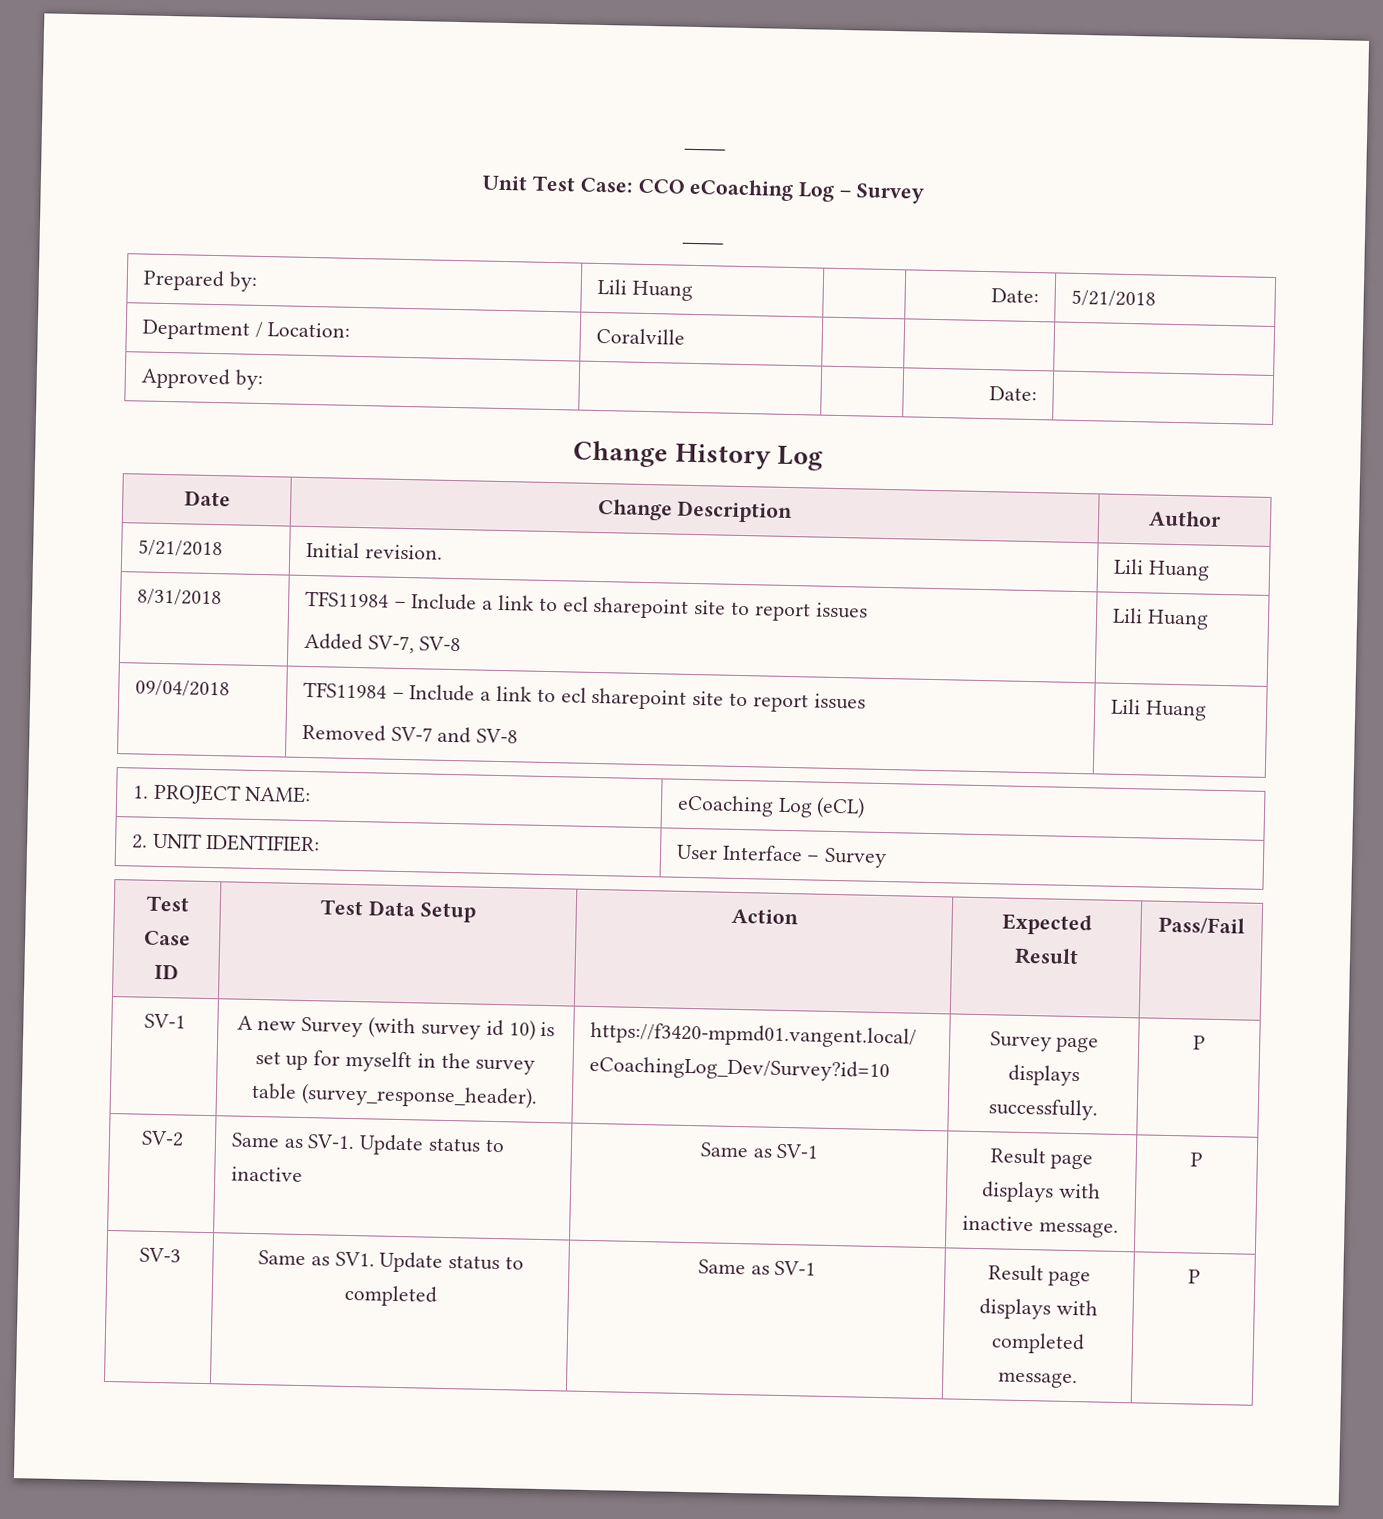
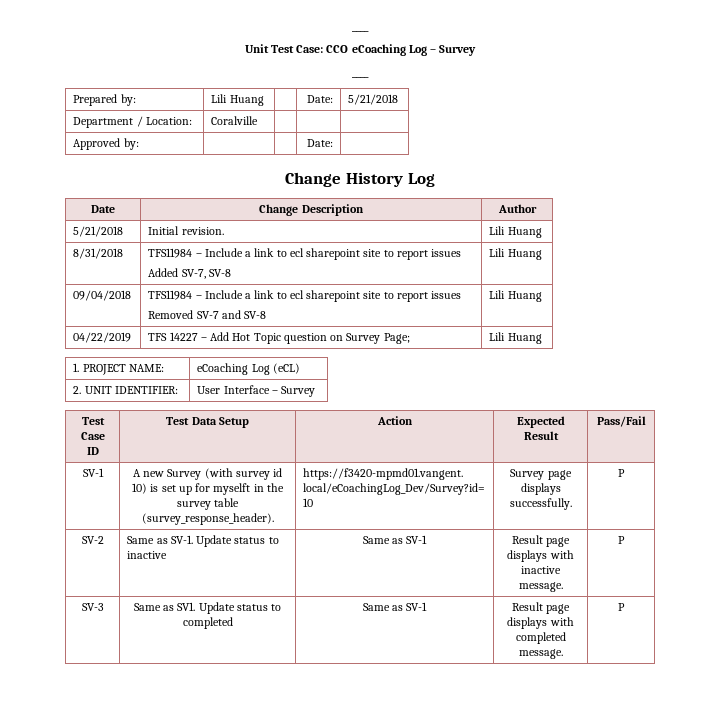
+ 04/22/2019 | TFS 14227 – Add Hot Topic question on Survey Page; | Lili Huang

